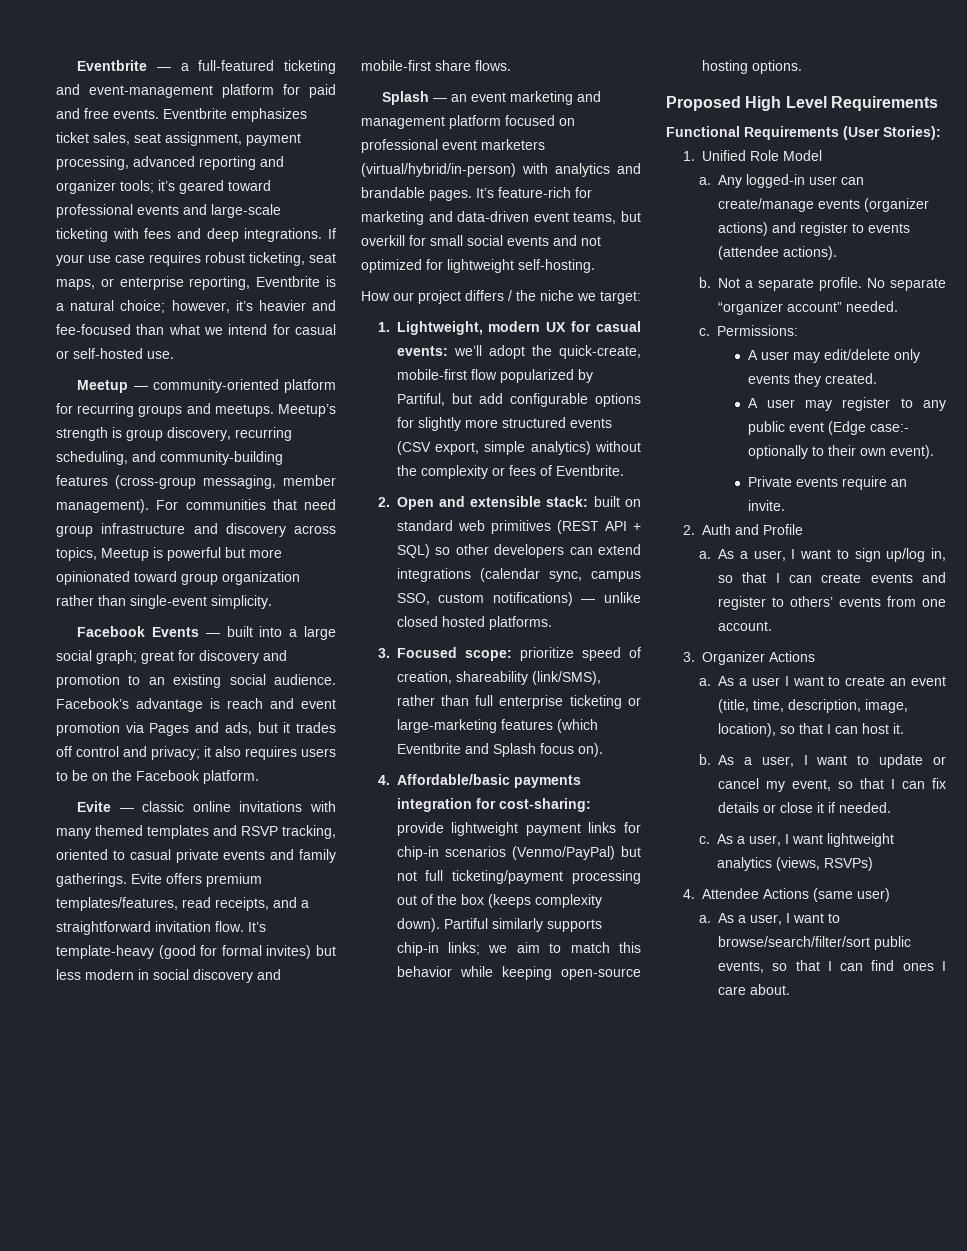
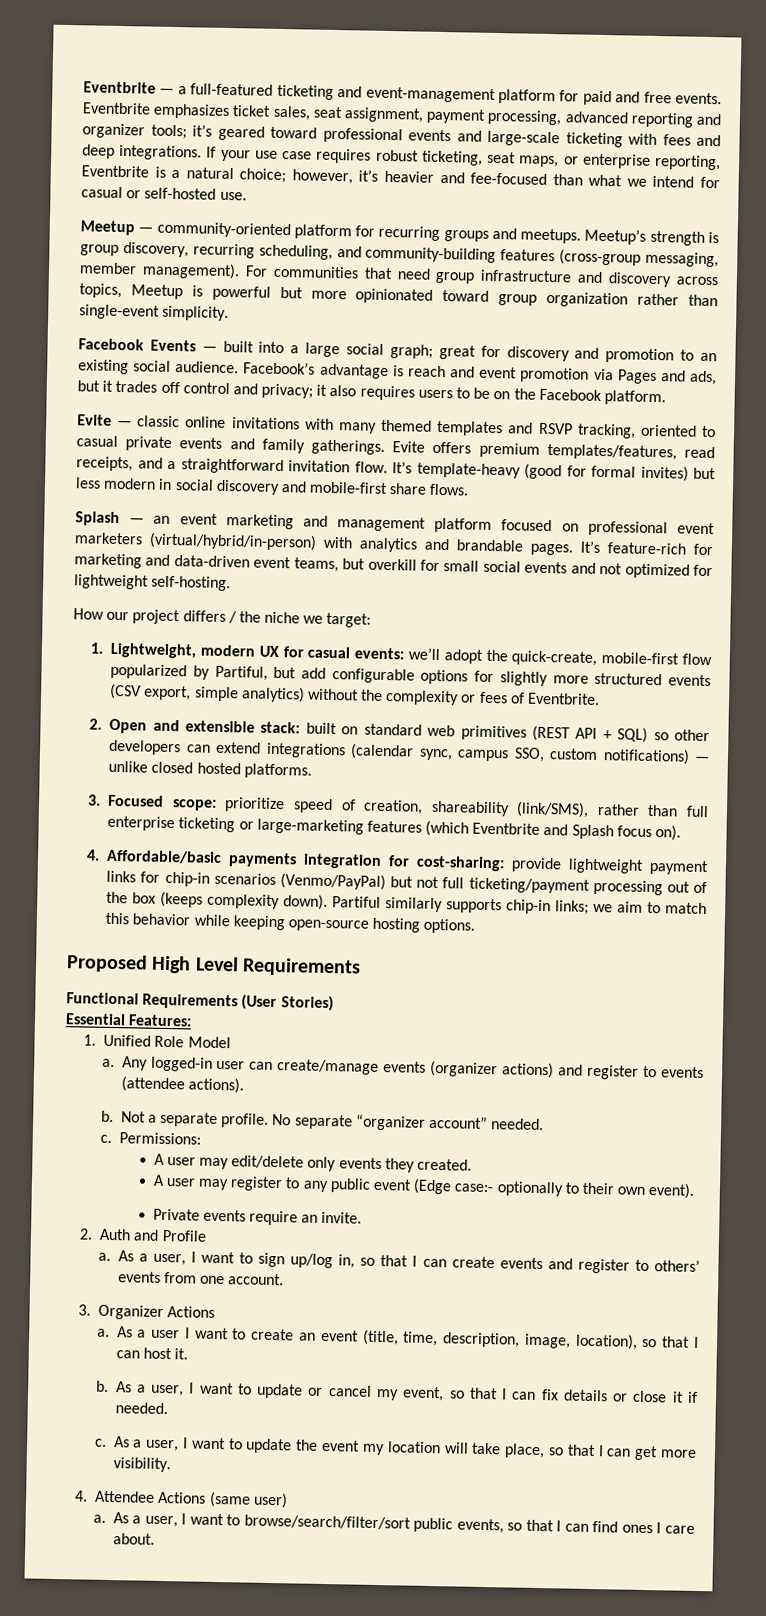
- Functional Requirements (User Stories):
+ Functional Requirements (User Stories)
+ Essential Features:
- As a user, I want lightweight analytics (views, RSVPs)
+ As a user, I want to update the event my location will take place, so that I can get more visibility.

